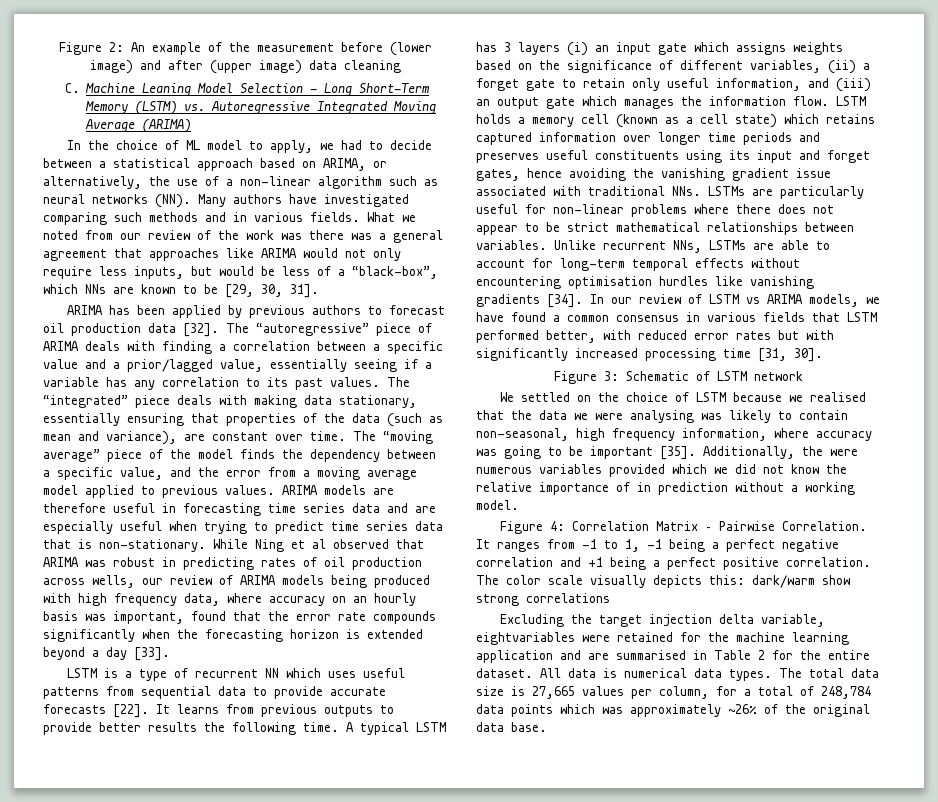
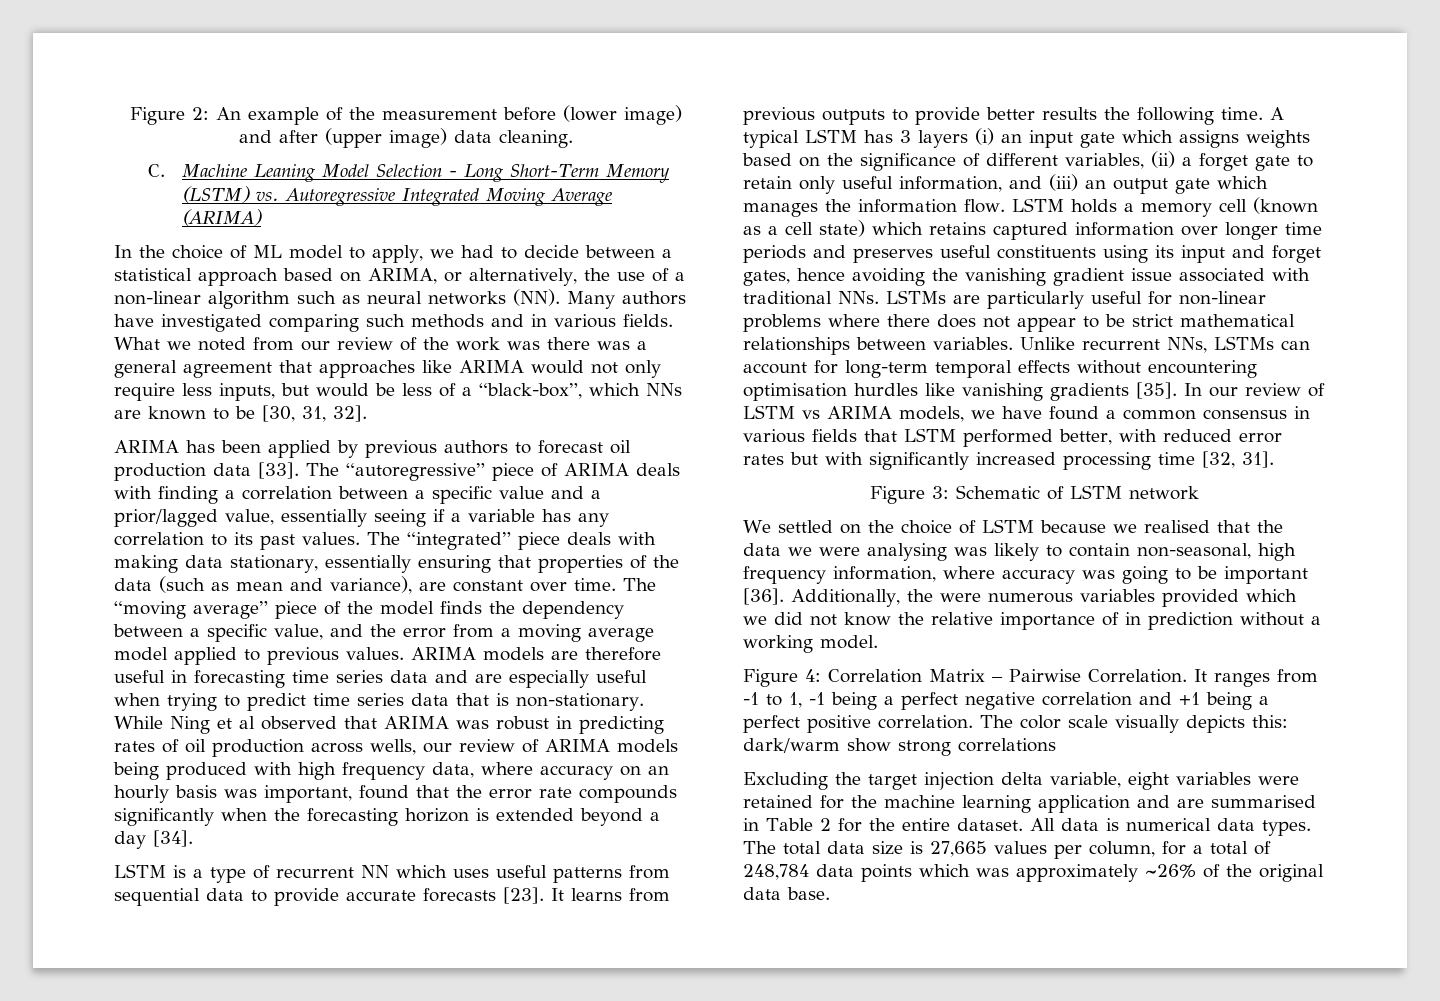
- Figure 2: An example of the measurement before (lower image) and after (upper image) data cleaning
+ Figure 2: An example of the measurement before (lower image) and after (upper image) data cleaning.
- What we noted from our review of the work was there was a general agreement that approaches like ARIMA would not only require less inputs, but would be less of a “black-box”, which NNs are known to be [29, 30, 31].
+ What we noted from our review of the work was there was a general agreement that approaches like ARIMA would not only require less inputs, but would be less of a “black-box”, which NNs are known to be [30, 31, 32].
- ARIMA has been applied by previous authors to forecast oil production data [32].
+ ARIMA has been applied by previous authors to forecast oil production data [33].
- While Ning et al observed that ARIMA was robust in predicting rates of oil production across wells, our review of ARIMA models being produced with high frequency data, where accuracy on an hourly basis was important, found that the error rate compounds significantly when the forecasting horizon is extended beyond a day [33].
+ While Ning et al observed that ARIMA was robust in predicting rates of oil production across wells, our review of ARIMA models being produced with high frequency data, where accuracy on an hourly basis was important, found that the error rate compounds significantly when the forecasting horizon is extended beyond a day [34].
- LSTM is a type of recurrent NN which uses useful patterns from sequential data to provide accurate forecasts [22].
+ LSTM is a type of recurrent NN which uses useful patterns from sequential data to provide accurate forecasts [23].
- Unlike recurrent NNs, LSTMs are able to account for long-term temporal effects without encountering optimisation hurdles like vanishing gradients [34].
+ Unlike recurrent NNs, LSTMs can account for long-term temporal effects without encountering optimisation hurdles like vanishing gradients [35].
- In our review of LSTM vs ARIMA models, we have found a common consensus in various fields that LSTM performed better, with reduced error rates but with significantly increased processing time [31, 30].
+ In our review of LSTM vs ARIMA models, we have found a common consensus in various fields that LSTM performed better, with reduced error rates but with significantly increased processing time [32, 31].
- We settled on the choice of LSTM because we realised that the data we were analysing was likely to contain non-seasonal, high frequency information, where accuracy was going to be important [35].
+ We settled on the choice of LSTM because we realised that the data we were analysing was likely to contain non-seasonal, high frequency information, where accuracy was going to be important [36].
- Excluding the target injection delta variable, eightvariables were retained for the machine learning application and are summarised in Table 2 for the entire dataset.
+ Excluding the target injection delta variable, eight variables were retained for the machine learning application and are summarised in Table 2 for the entire dataset.

